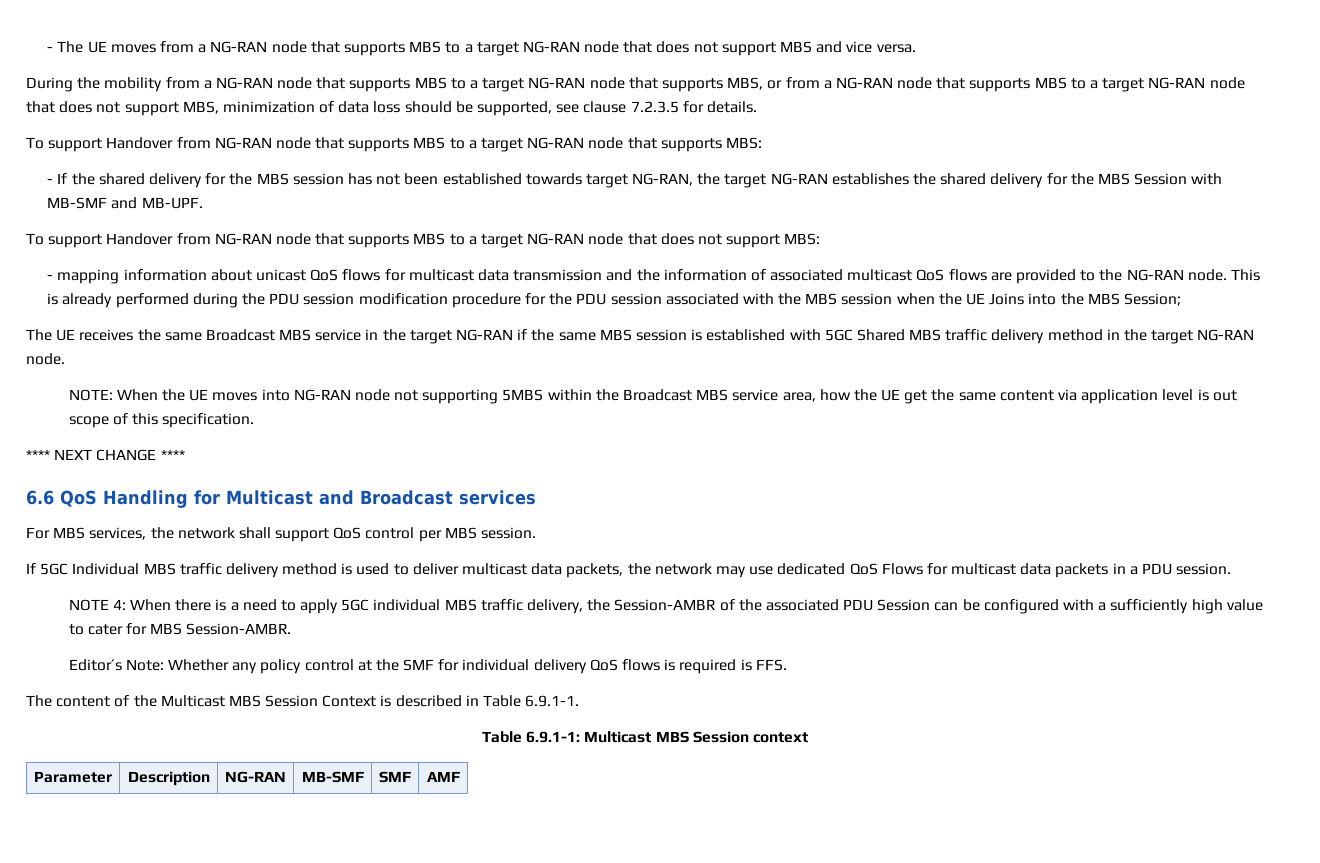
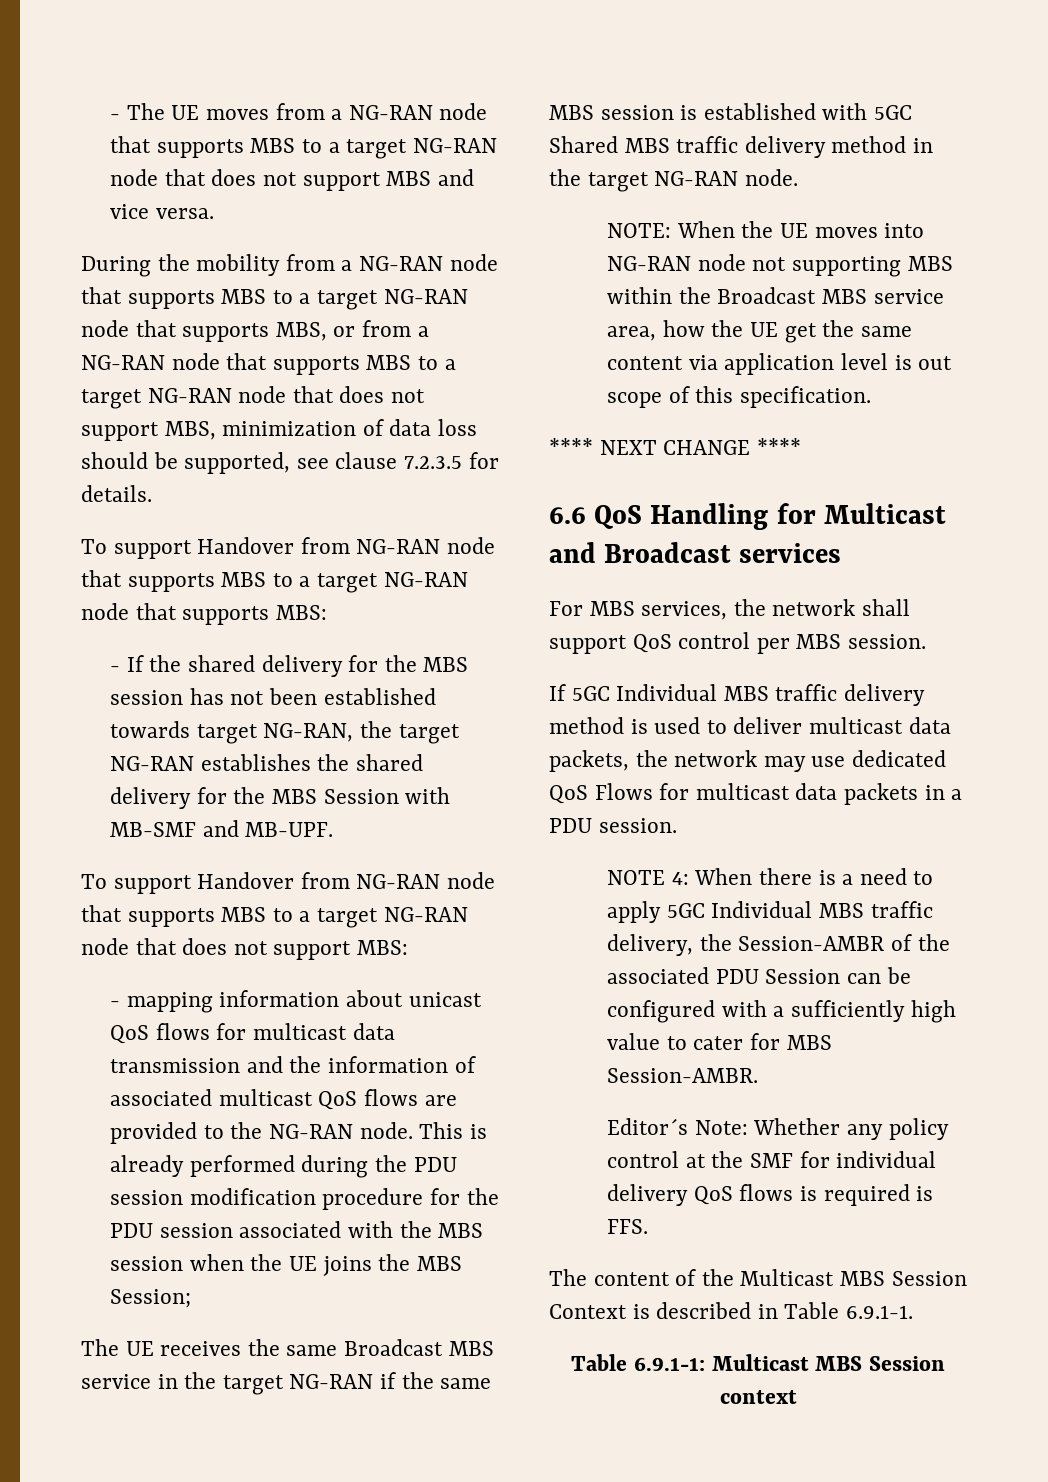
- This is already performed during the PDU session modification procedure for the PDU session associated with the MBS session when the UE Joins into the MBS Session;
+ This is already performed during the PDU session modification procedure for the PDU session associated with the MBS session when the UE joins the MBS Session;
- NOTE: When the UE moves into NG-RAN node not supporting 5MBS within the Broadcast MBS service area, how the UE get the same content via application level is out scope of this specification.
+ NOTE: When the UE moves into NG-RAN node not supporting MBS within the Broadcast MBS service area, how the UE get the same content via application level is out scope of this specification.
- NOTE 4: When there is a need to apply 5GC individual MBS traffic delivery, the Session-AMBR of the associated PDU Session can be configured with a sufficiently high value to cater for MBS Session-AMBR.
+ NOTE 4: When there is a need to apply 5GC Individual MBS traffic delivery, the Session-AMBR of the associated PDU Session can be configured with a sufficiently high value to cater for MBS Session-AMBR.
- Parameter | Description | NG-RAN | MB-SMF | SMF | AMF

